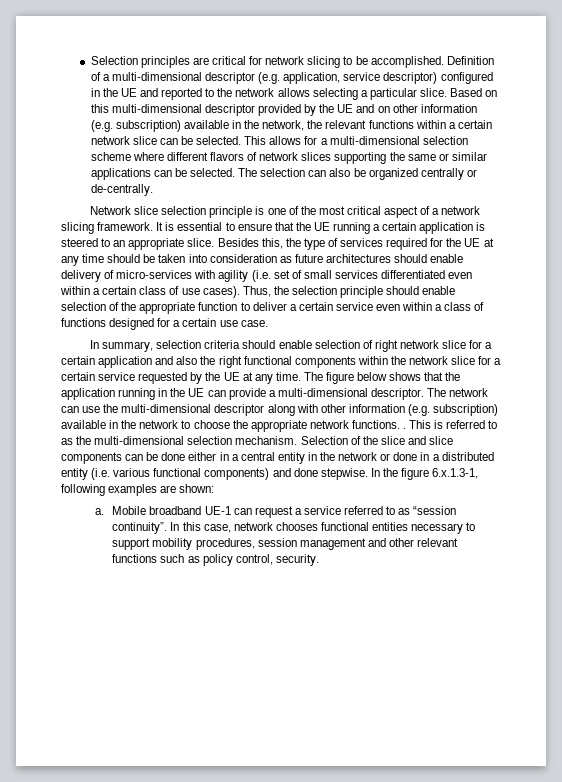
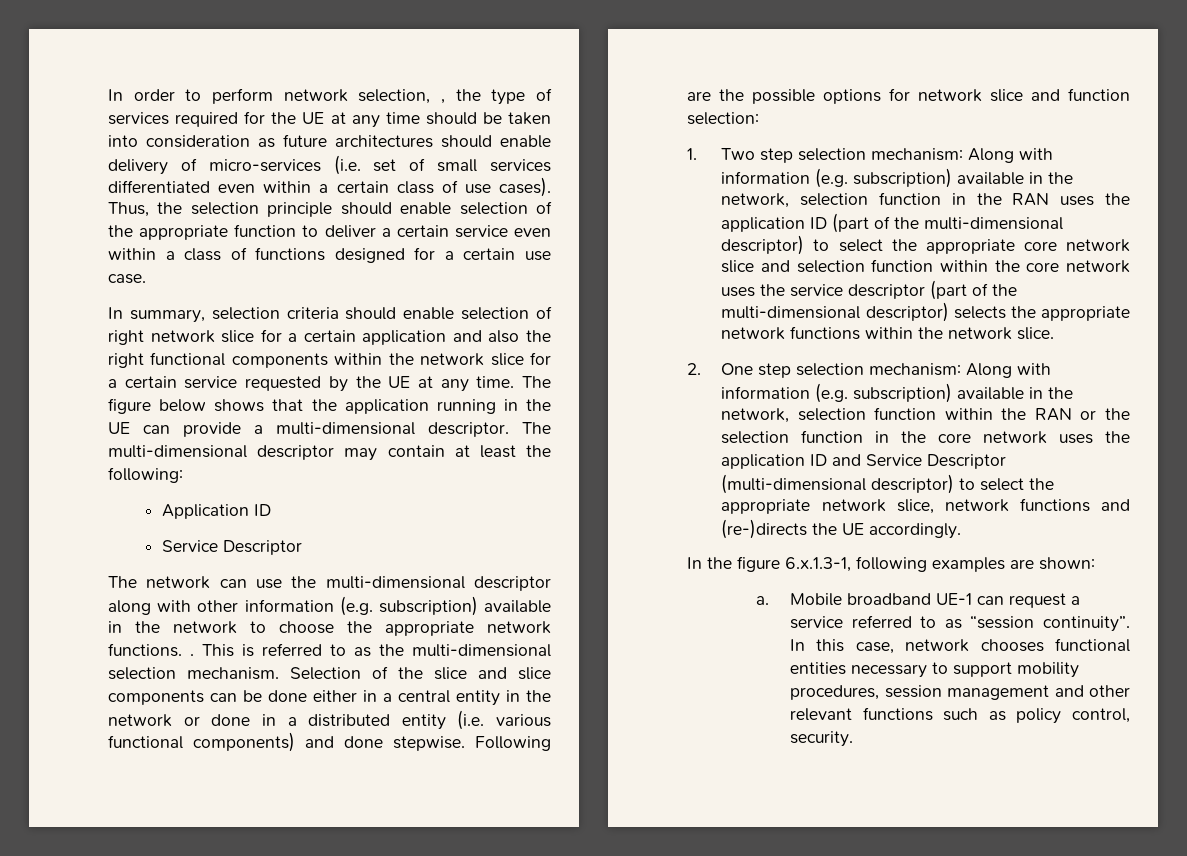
- Selection principles are critical for network slicing to be accomplished. Definition of a multi-dimensional descriptor (e.g. application, service descriptor) configured in the UE and reported to the network allows selecting a particular slice. Based on this multi-dimensional descriptor provided by the UE and on other information (e.g. subscription) available in the network, the relevant functions within a certain network slice can be selected. This allows for a multi-dimensional selection scheme where different flavors of network slices supporting the same or similar applications can be selected. The selection can also be organized centrally or de-centrally.
- Network slice selection principle is one of the most critical aspect of a network slicing framework. It is essential to ensure that the UE running a certain application is steered to an appropriate slice. Besides this, the type of services required for the UE at any time should be taken into consideration as future architectures should enable delivery of micro-services with agility (i.e. set of small services differentiated even within a certain class of use cases).
+ In order to perform network selection, , the type of services required for the UE at any time should be taken into consideration as future architectures should enable delivery of micro-services (i.e. set of small services differentiated even within a certain class of use cases).
+ The multi-dimensional descriptor may contain at least the following:
+ Application ID
+ Service Descriptor
- Selection of the slice and slice components can be done either in a central entity in the network or done in a distributed entity (i.e. various functional components) and done stepwise. In the figure 6.x.1.3-1, following examples are shown:
+ Selection of the slice and slice components can be done either in a central entity in the network or done in a distributed entity (i.e. various functional components) and done stepwise. Following are the possible options for network slice and function selection:
+ 1. Two step selection mechanism: Along with information (e.g. subscription) available in the network, selection function in the RAN uses the application ID (part of the multi-dimensional descriptor) to select the appropriate core network slice and selection function within the core network uses the service descriptor (part of the multi-dimensional descriptor) selects the appropriate network functions within the network slice.
+ 2. One step selection mechanism: Along with information (e.g. subscription) available in the network, selection function within the RAN or the selection function in the core network uses the application ID and Service Descriptor (multi-dimensional descriptor) to select the appropriate network slice, network functions and (re-)directs the UE accordingly.
+ In the figure 6.x.1.3-1, following examples are shown:

